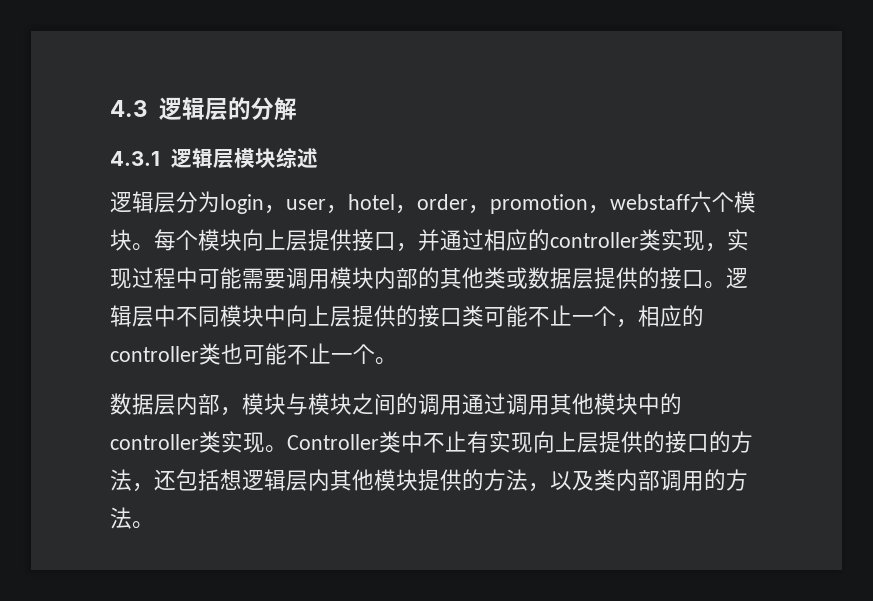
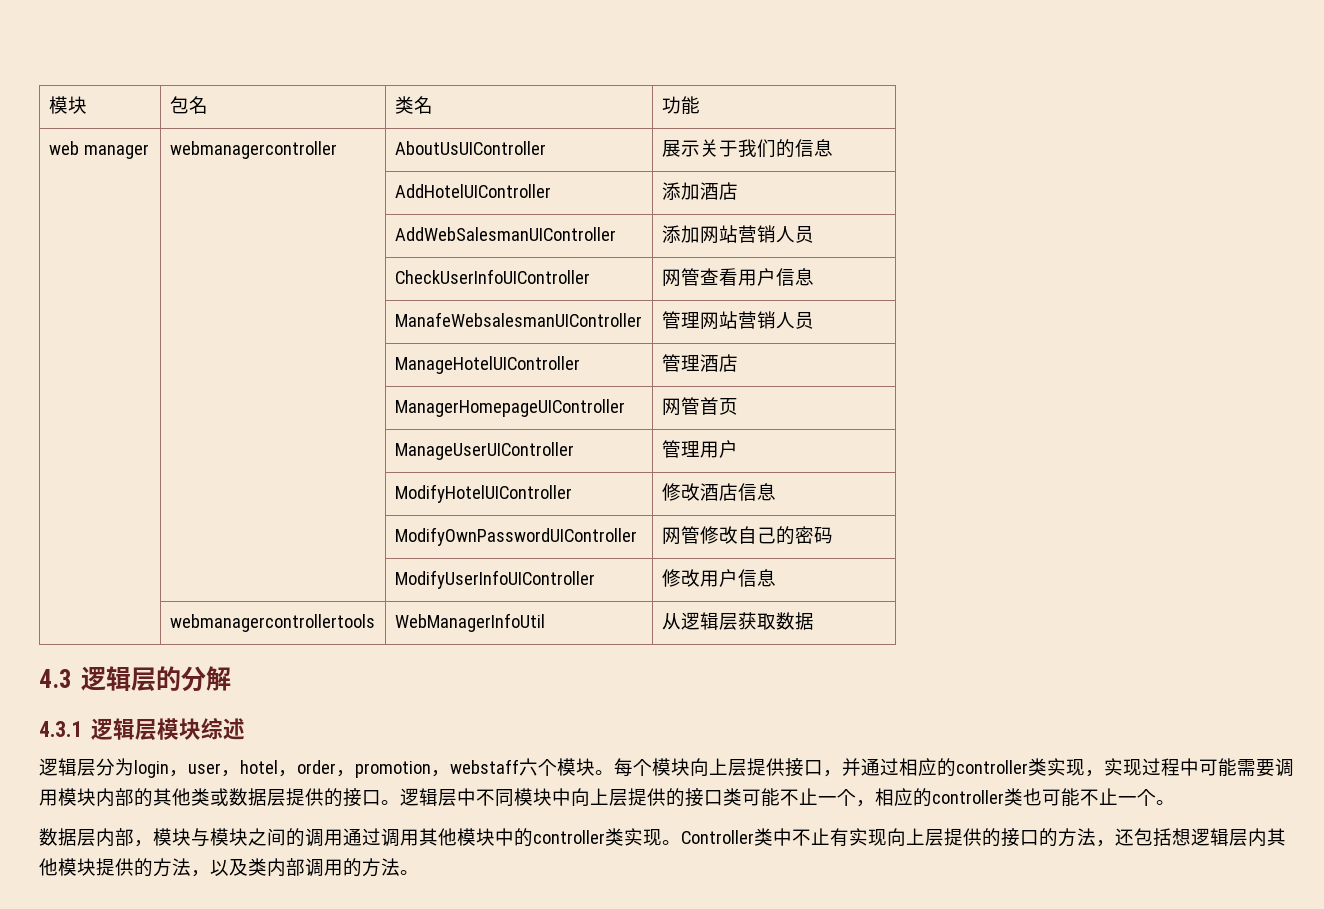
+ 模块 | 包名 | 类名 | 功能
+ web manager | webmanagercontroller | AboutUsUIController | 展示关于我们的信息
+ | | AddHotelUIController | 添加酒店
+ | | AddWebSalesmanUIController | 添加网站营销人员
+ | | CheckUserInfoUIController | 网管查看用户信息
+ | | ManafeWebsalesmanUIController | 管理网站营销人员
+ | | ManageHotelUIController | 管理酒店
+ | | ManagerHomepageUIController | 网管首页
+ | | ManageUserUIController | 管理用户
+ | | ModifyHotelUIController | 修改酒店信息
+ | | ModifyOwnPasswordUIController | 网管修改自己的密码
+ | | ModifyUserInfoUIController | 修改用户信息
+ | webmanagercontrollertools | WebManagerInfoUtil | 从逻辑层获取数据

